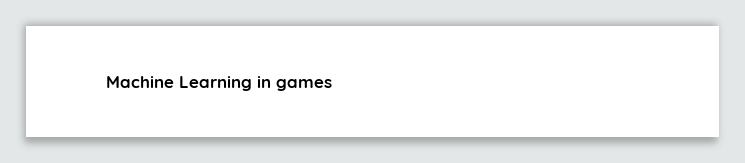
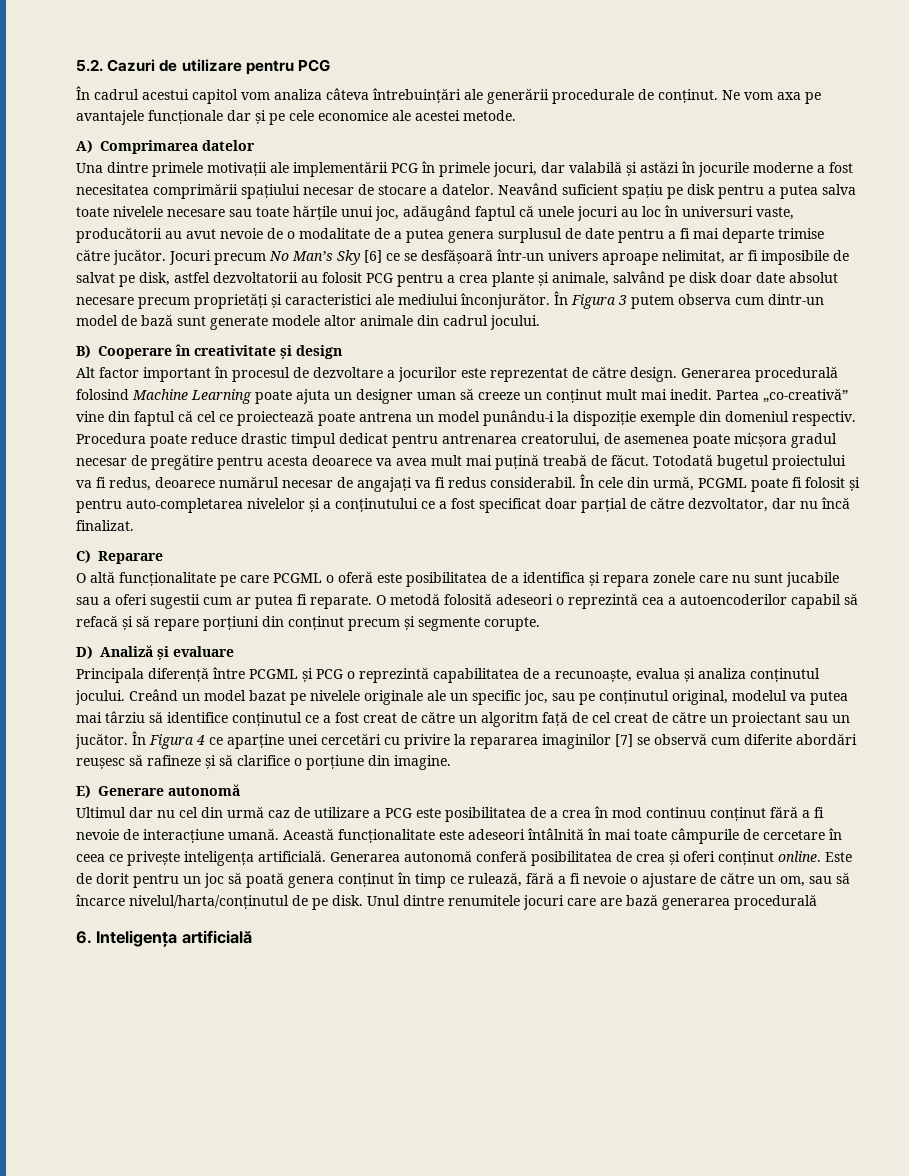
- Machine Learning in games
+ 5.2. Cazuri de utilizare pentru PCG
+ În cadrul acestui capitol vom analiza câteva întrebuințări ale generării procedurale de conținut. Ne vom axa pe avantajele funcționale dar și pe cele economice ale acestei metode.
+ A) Comprimarea datelor
+ Una dintre primele motivații ale implementării PCG în primele jocuri, dar valabilă și astăzi în jocurile moderne a fost necesitatea comprimării spațiului necesar de stocare a datelor. Neavând suficient spațiu pe disk pentru a putea salva toate nivelele necesare sau toate hărțile unui joc, adăugând faptul că unele jocuri au loc în universuri vaste, producătorii au avut nevoie de o modalitate de a putea genera surplusul de date pentru a fi mai departe trimise către jucător. Jocuri precum No Man’s Sky [6] ce se desfășoară într-un univers aproape nelimitat, ar fi imposibile de salvat pe disk, astfel dezvoltatorii au folosit PCG pentru a crea plante și animale, salvând pe disk doar date absolut necesare precum proprietăți și caracteristici ale mediului înconjurător. În Figura 3 putem observa cum dintr-un model de bază sunt generate modele altor animale din cadrul jocului.
+ B) Cooperare în creativitate și design
+ Alt factor important în procesul de dezvoltare a jocurilor este reprezentat de către design. Generarea procedurală folosind Machine Learning poate ajuta un designer uman să creeze un conținut mult mai inedit. Partea „co-creativă” vine din faptul că cel ce proiectează poate antrena un model punându-i la dispoziție exemple din domeniul respectiv. Procedura poate reduce drastic timpul dedicat pentru antrenarea creatorului, de asemenea poate micșora gradul necesar de pregătire pentru acesta deoarece va avea mult mai puțină treabă de făcut. Totodată bugetul proiectului va fi redus, deoarece numărul necesar de angajați va fi redus considerabil. În cele din urmă, PCGML poate fi folosit și pentru auto-completarea nivelelor și a conținutului ce a fost specificat doar parțial de către dezvoltator, dar nu încă finalizat.
+ C) Reparare
+ O altă funcționalitate pe care PCGML o oferă este posibilitatea de a identifica și repara zonele care nu sunt jucabile sau a oferi sugestii cum ar putea fi reparate. O metodă folosită adeseori o reprezintă cea a autoencoderilor capabil să refacă și să repare porțiuni din conținut precum și segmente corupte.
+ D) Analiză și evaluare
+ Principala diferență între PCGML și PCG o reprezintă capabilitatea de a recunoaște, evalua și analiza conținutul jocului. Creând un model bazat pe nivelele originale ale un specific joc, sau pe conținutul original, modelul va putea mai târziu să identifice conținutul ce a fost creat de către un algoritm față de cel creat de către un proiectant sau un jucător. În Figura 4 ce aparține unei cercetări cu privire la repararea imaginilor [7] se observă cum diferite abordări reușesc să rafineze și să clarifice o porțiune din imagine.
+ E) Generare autonomă
+ Ultimul dar nu cel din urmă caz de utilizare a PCG este posibilitatea de a crea în mod continuu conținut fără a fi nevoie de interacțiune umană. Această funcționalitate este adeseori întâlnită în mai toate câmpurile de cercetare în ceea ce privește inteligența artificială. Generarea autonomă conferă posibilitatea de crea și oferi conținut online. Este de dorit pentru un joc să poată genera conținut în timp ce rulează, fără a fi nevoie o ajustare de către un om, sau să încarce nivelul/harta/conținutul de pe disk. Unul dintre renumitele jocuri care are bază generarea procedurală
+ 6. Inteligența artificială

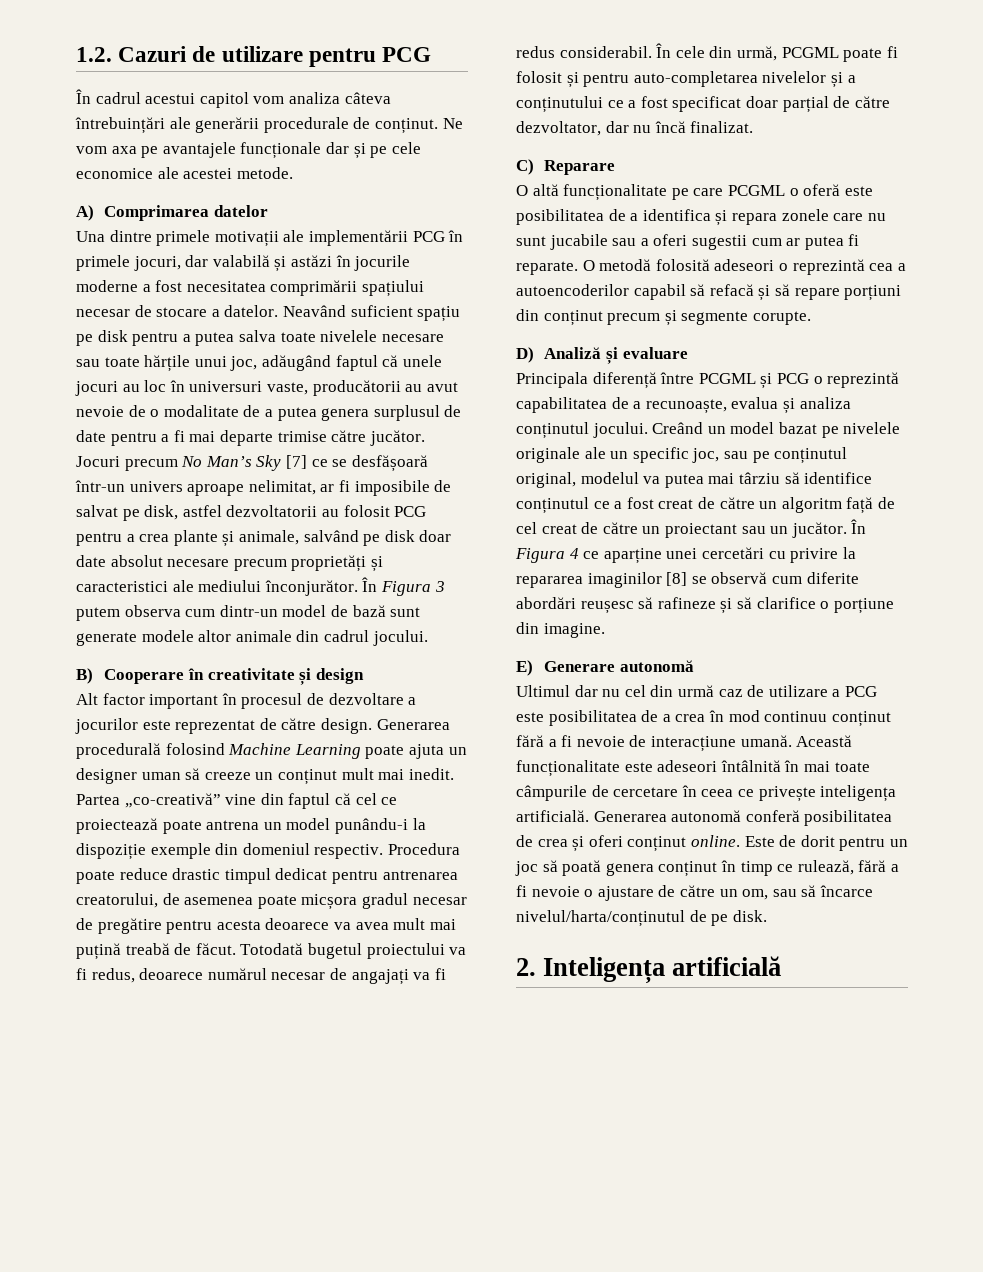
- 5.2. Cazuri de utilizare pentru PCG
+ 1.2. Cazuri de utilizare pentru PCG
- Jocuri precum No Man’s Sky [6] ce se desfășoară într-un univers aproape nelimitat, ar fi imposibile de salvat pe disk, astfel dezvoltatorii au folosit PCG pentru a crea plante și animale, salvând pe disk doar date absolut necesare precum proprietăți și caracteristici ale mediului înconjurător.
+ Jocuri precum No Man’s Sky [7] ce se desfășoară într-un univers aproape nelimitat, ar fi imposibile de salvat pe disk, astfel dezvoltatorii au folosit PCG pentru a crea plante și animale, salvând pe disk doar date absolut necesare precum proprietăți și caracteristici ale mediului înconjurător.
- În Figura 4 ce aparține unei cercetări cu privire la repararea imaginilor [7] se observă cum diferite abordări reușesc să rafineze și să clarifice o porțiune din imagine.
+ În Figura 4 ce aparține unei cercetări cu privire la repararea imaginilor [8] se observă cum diferite abordări reușesc să rafineze și să clarifice o porțiune din imagine.
- Este de dorit pentru un joc să poată genera conținut în timp ce rulează, fără a fi nevoie o ajustare de către un om, sau să încarce nivelul/harta/conținutul de pe disk. Unul dintre renumitele jocuri care are bază generarea procedurală
- 6. Inteligența artificială
+ Este de dorit pentru un joc să poată genera conținut în timp ce rulează, fără a fi nevoie o ajustare de către un om, sau să încarce nivelul/harta/conținutul de pe disk.
+ 2. Inteligența artificială

